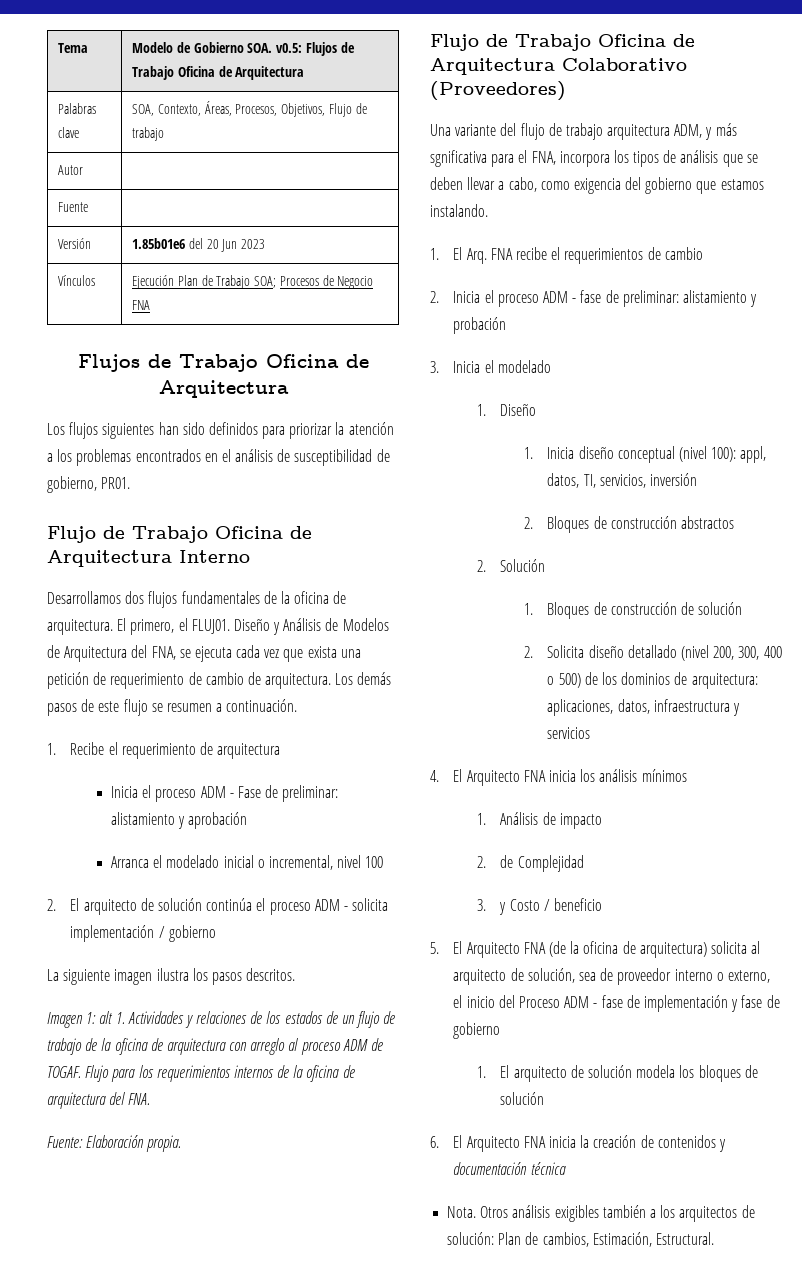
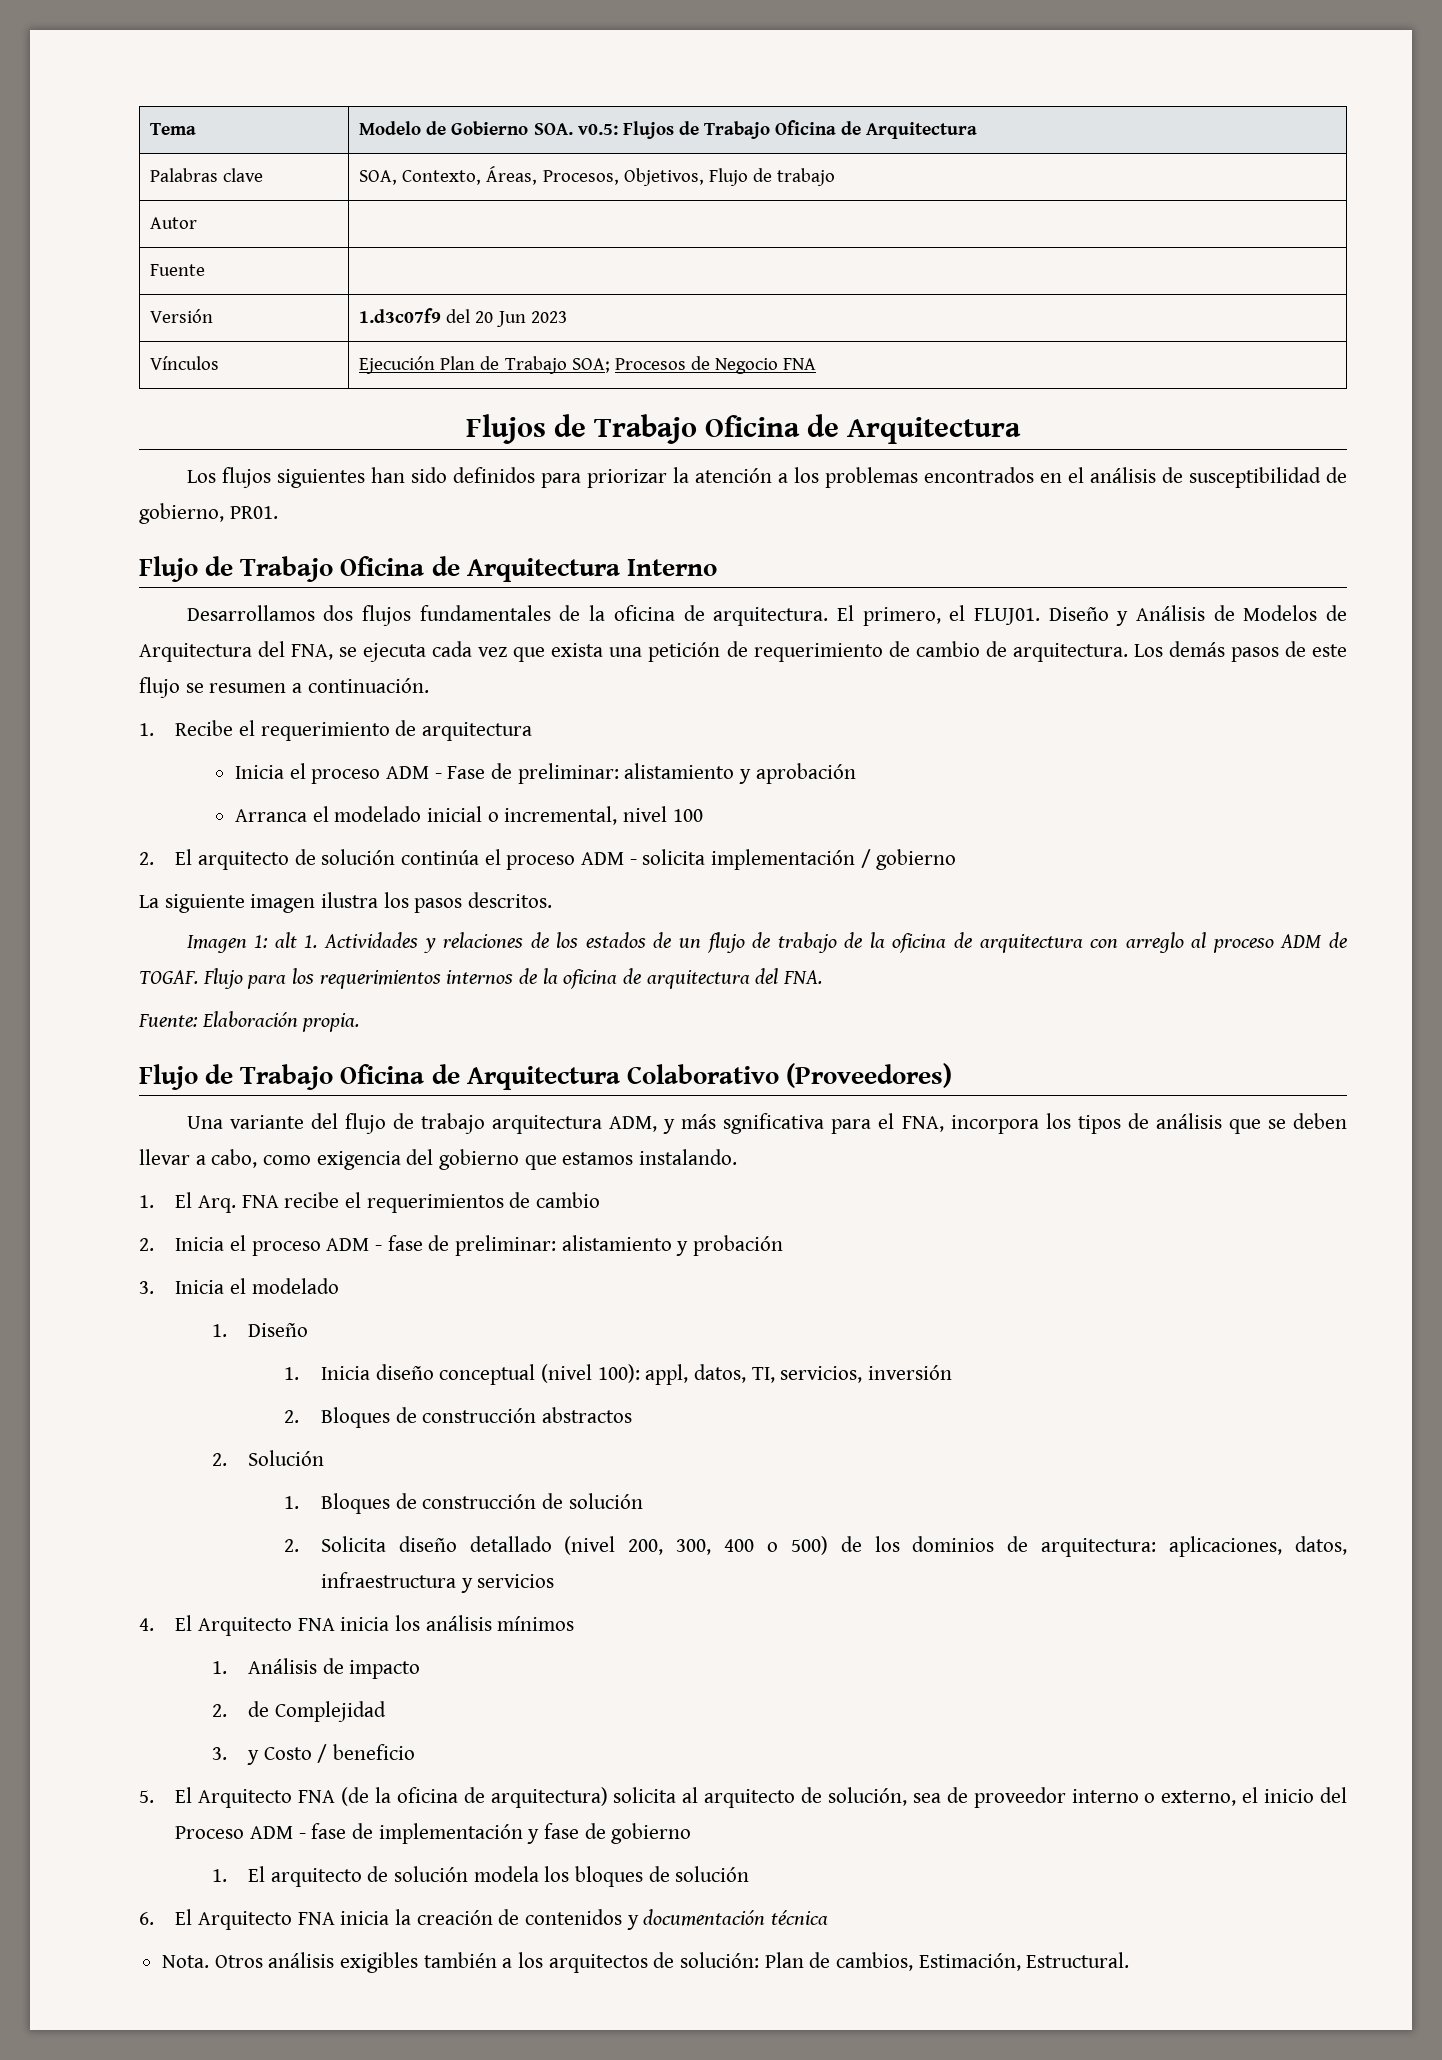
- Versión | 1.85b01e6 del 20 Jun 2023
+ Versión | 1.d3c07f9 del 20 Jun 2023

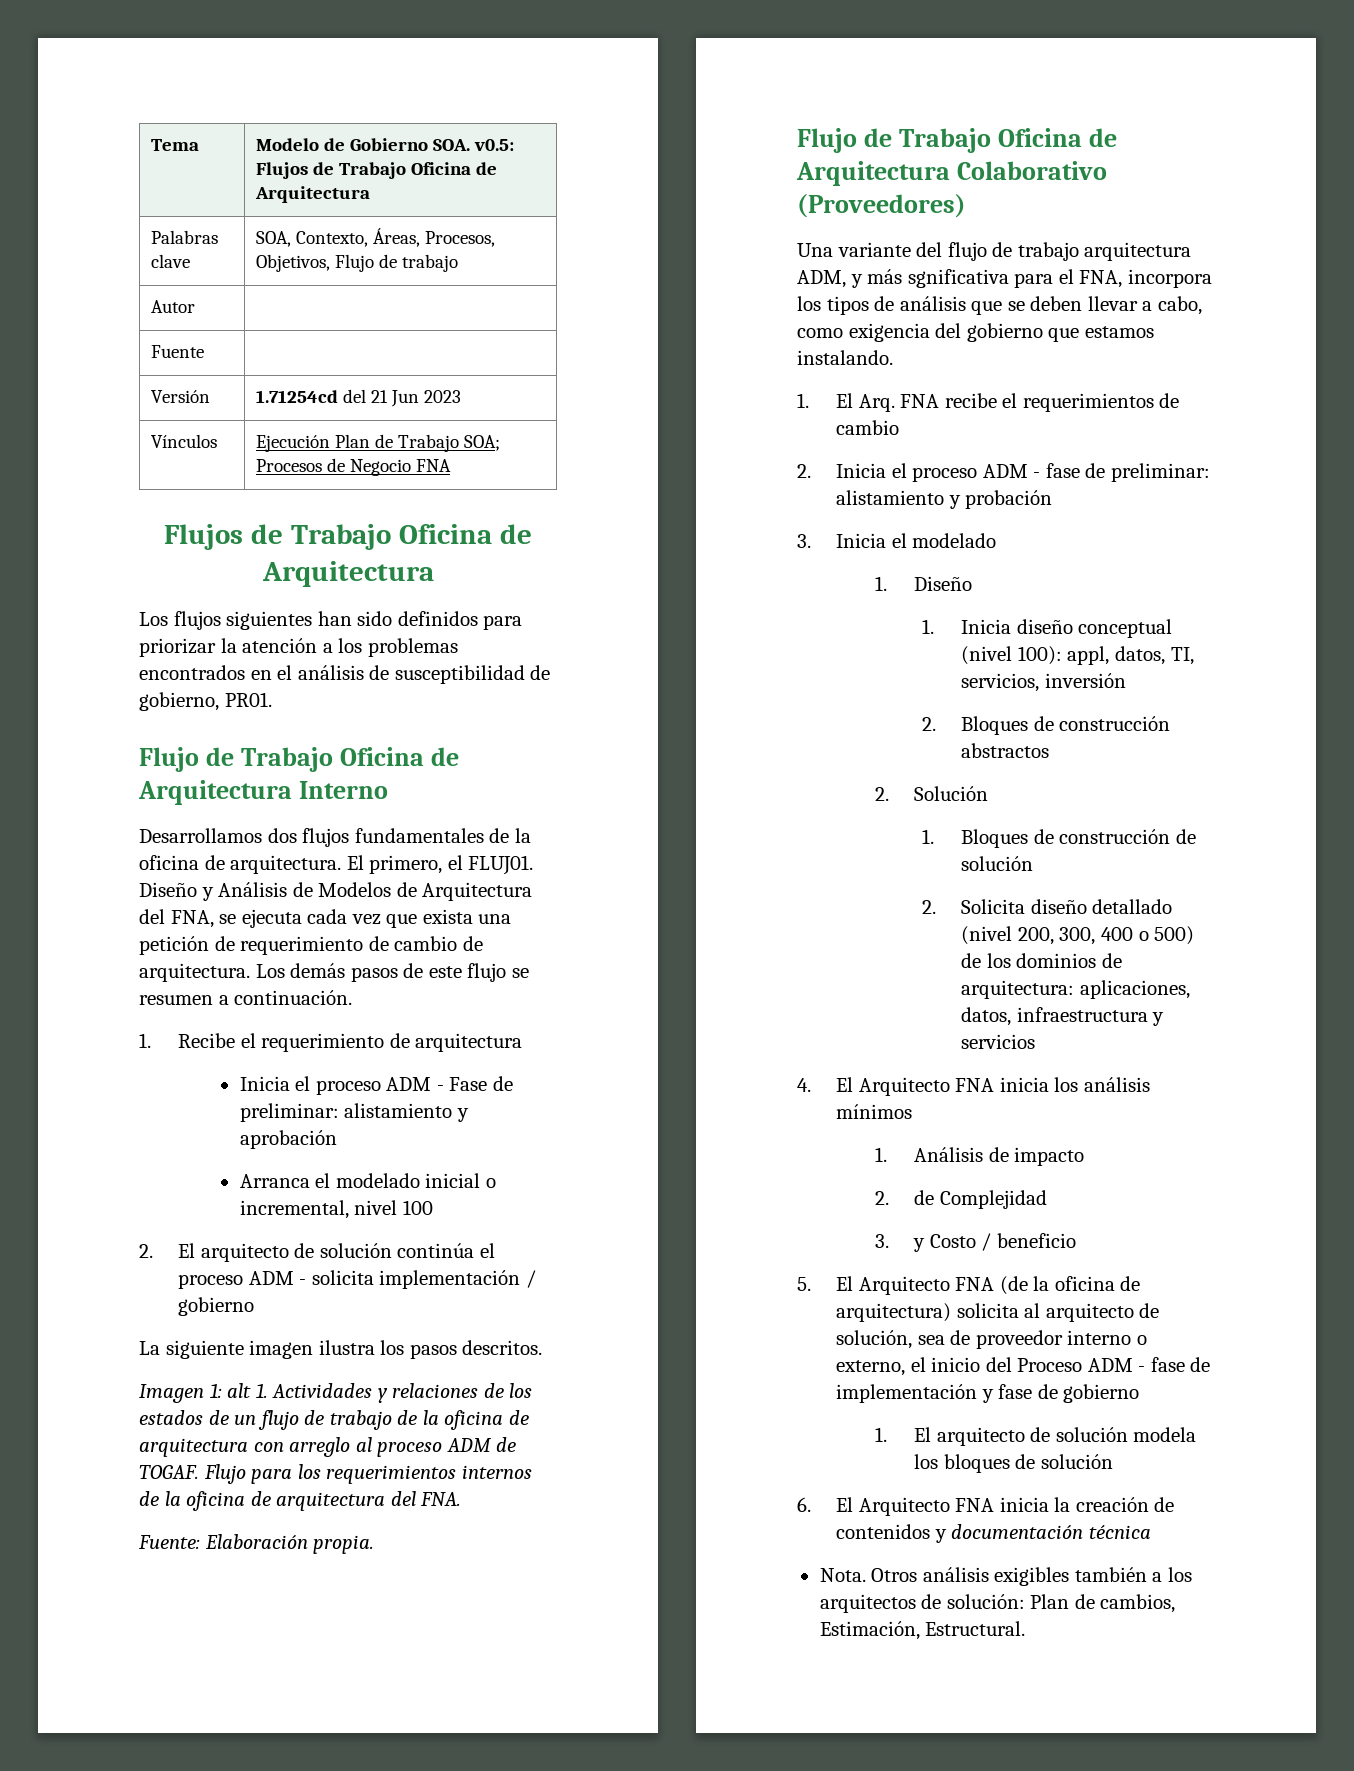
- Versión | 1.d3c07f9 del 20 Jun 2023
+ Versión | 1.71254cd del 21 Jun 2023

